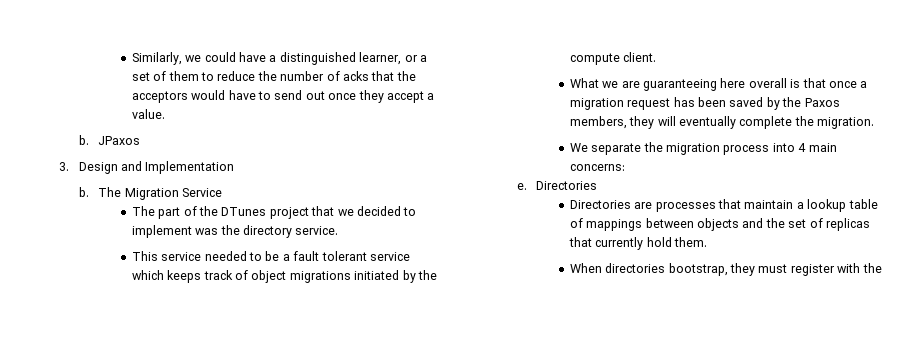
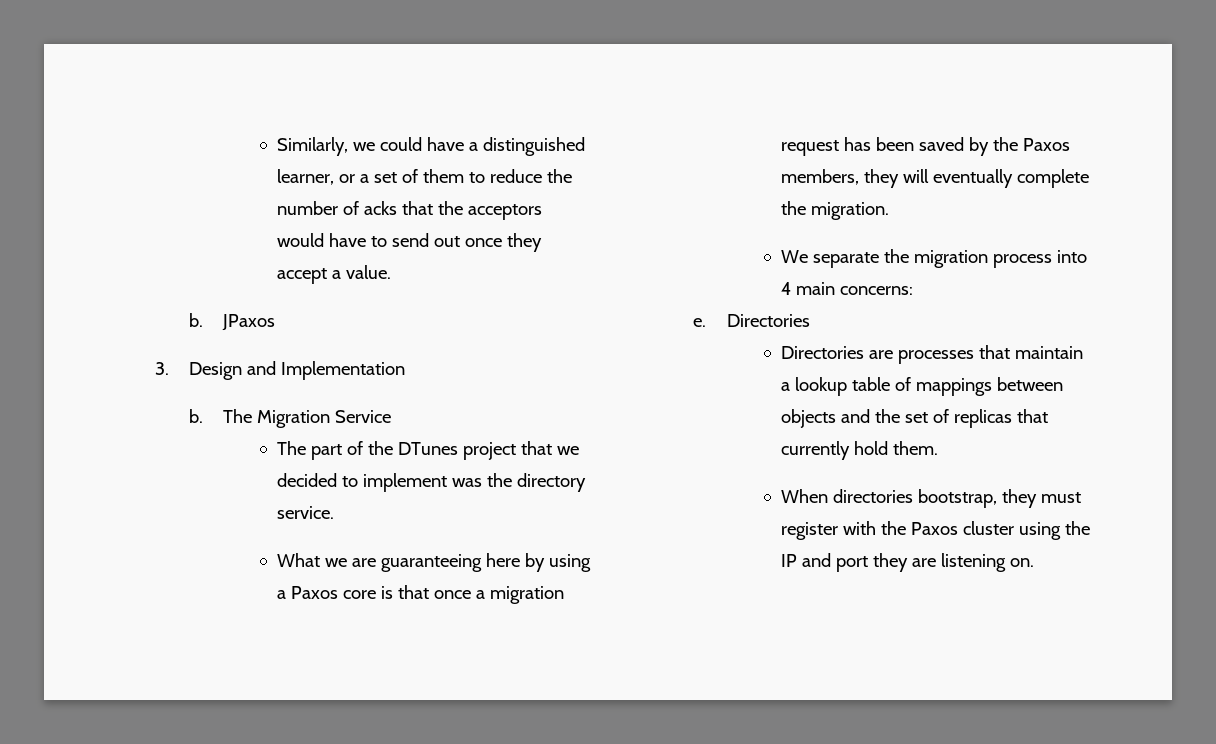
- This service needed to be a fault tolerant service which keeps track of object migrations initiated by the compute client.
- What we are guaranteeing here overall is that once a migration request has been saved by the Paxos members, they will eventually complete the migration.
+ What we are guaranteeing here by using a Paxos core is that once a migration request has been saved by the Paxos members, they will eventually complete the migration.
- When directories bootstrap, they must register with the
+ When directories bootstrap, they must register with the Paxos cluster using the IP and port they are listening on.

